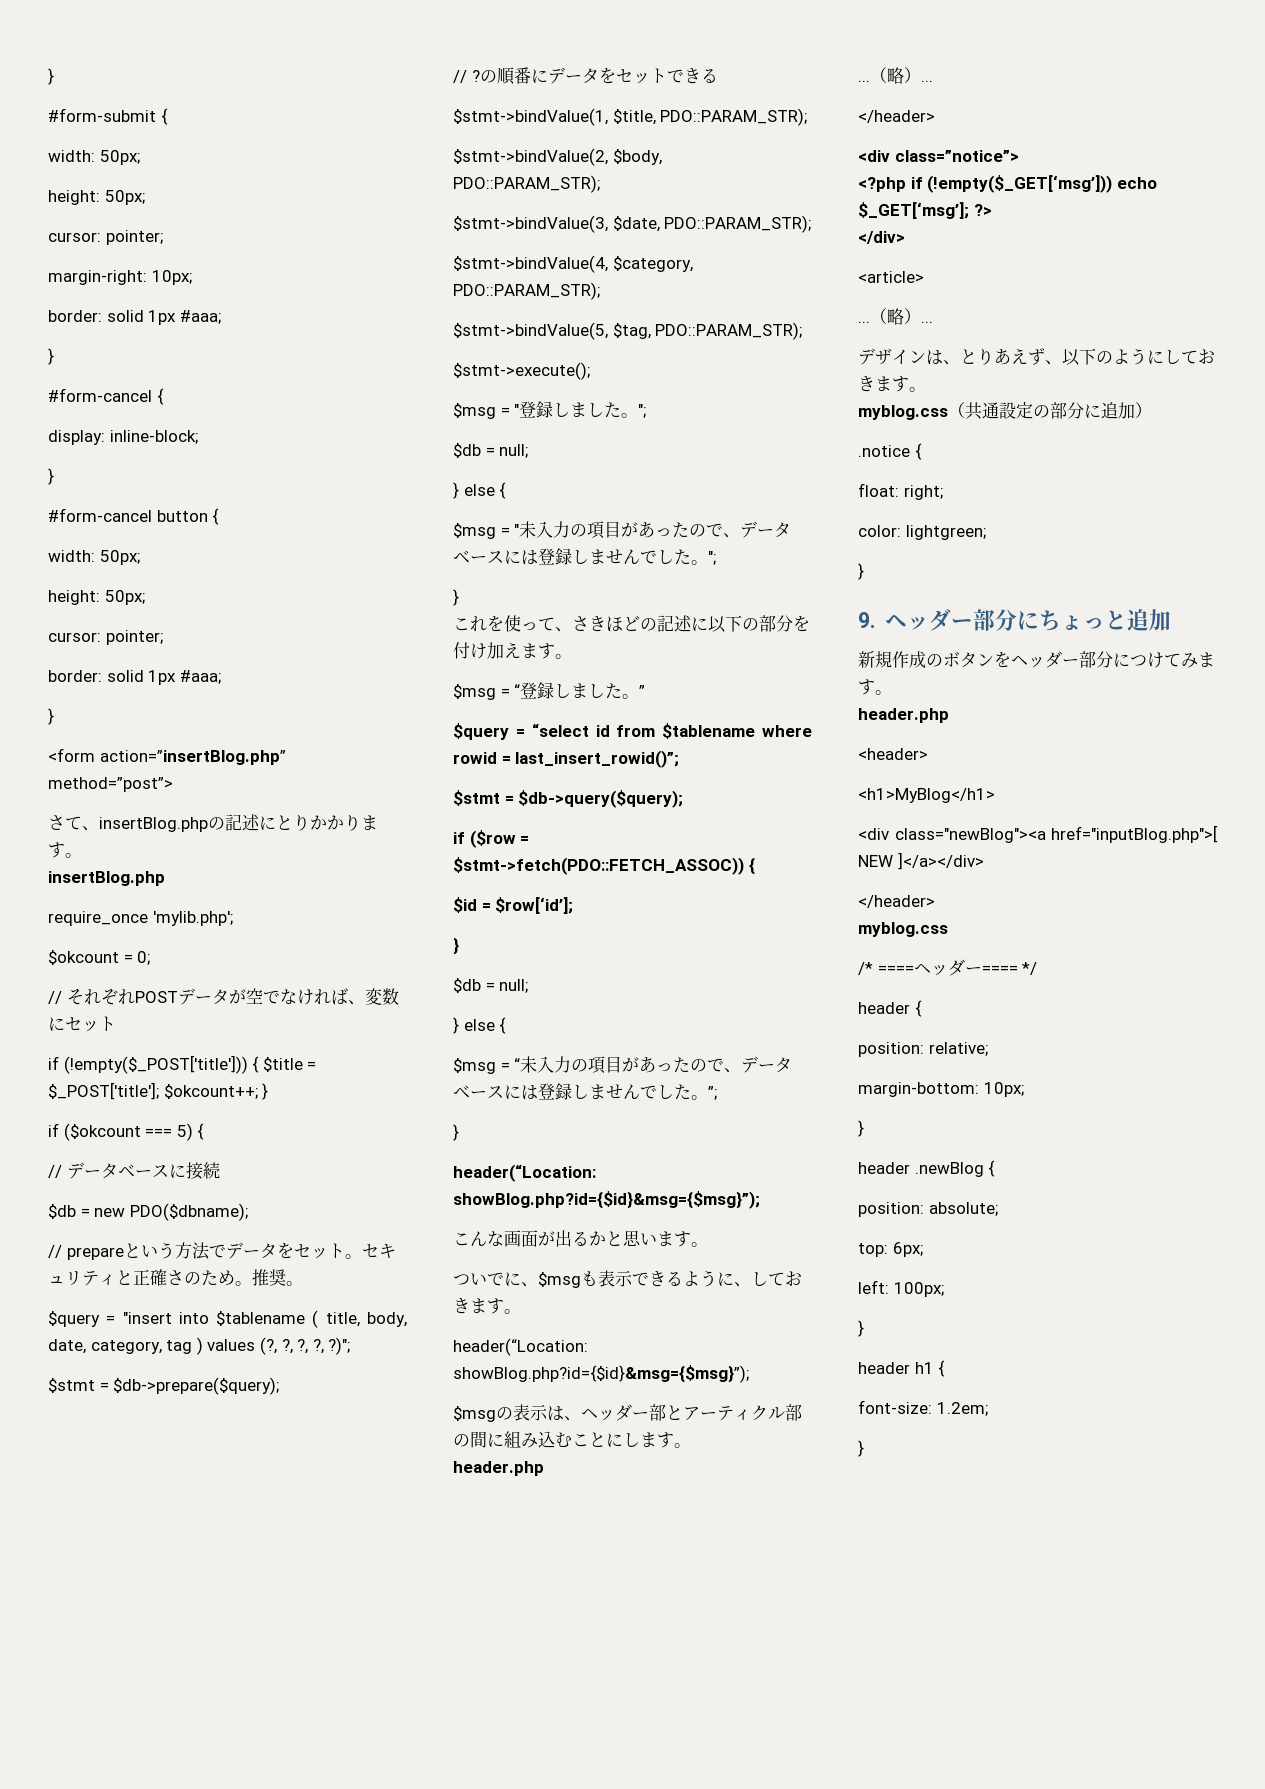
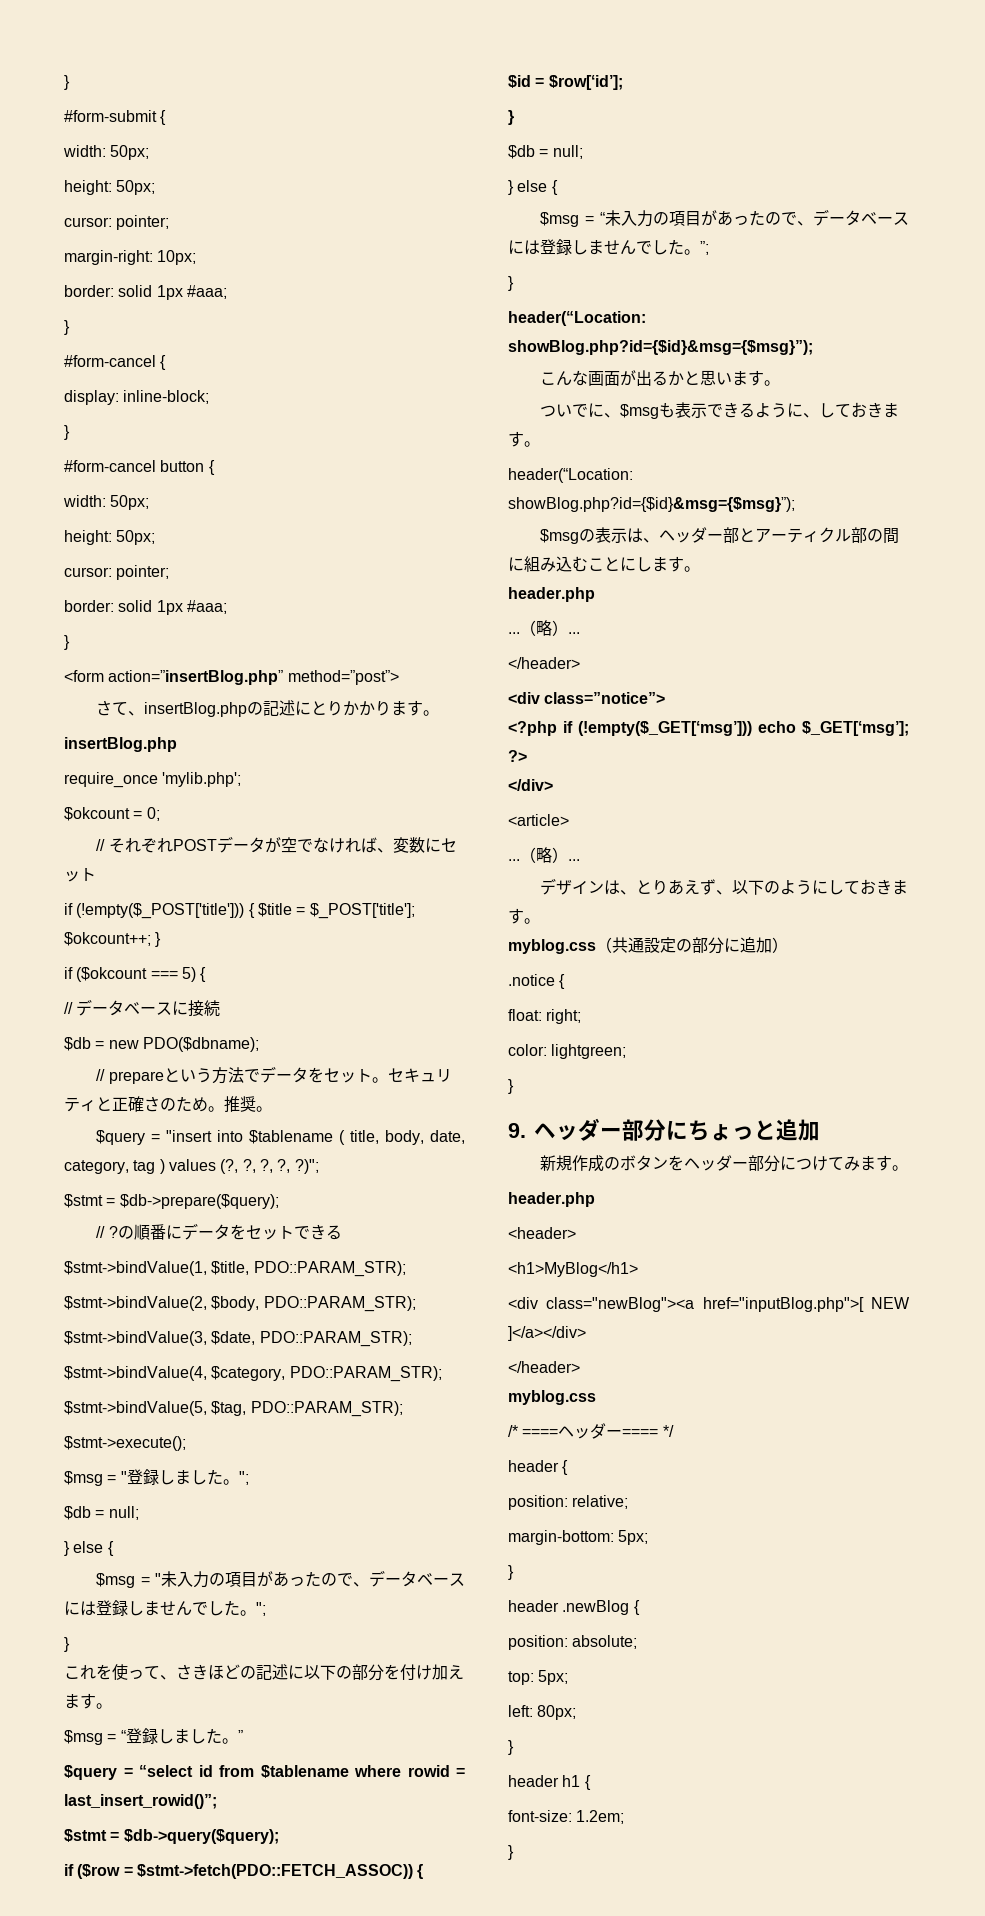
- margin-bottom: 10px;
+ margin-bottom: 5px;
- top: 6px;
+ top: 5px;
- left: 100px;
+ left: 80px;

